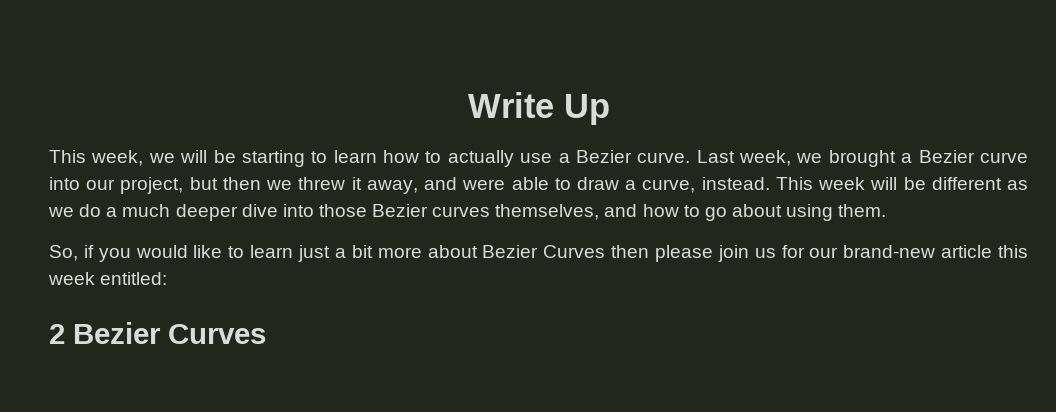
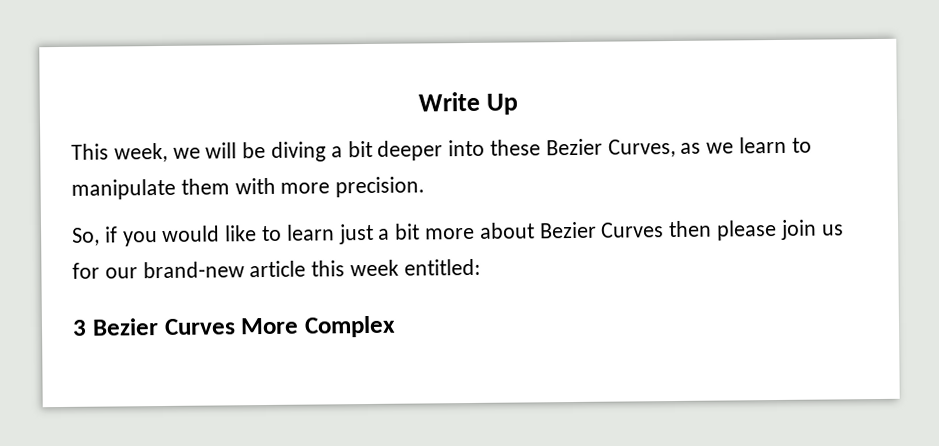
- This week, we will be starting to learn how to actually use a Bezier curve. Last week, we brought a Bezier curve into our project, but then we threw it away, and were able to draw a curve, instead. This week will be different as we do a much deeper dive into those Bezier curves themselves, and how to go about using them.
+ This week, we will be diving a bit deeper into these Bezier Curves, as we learn to manipulate them with more precision.
- 2 Bezier Curves
+ 3 Bezier Curves More Complex

